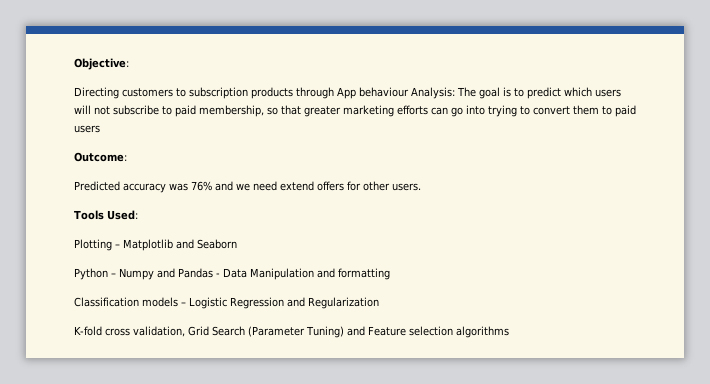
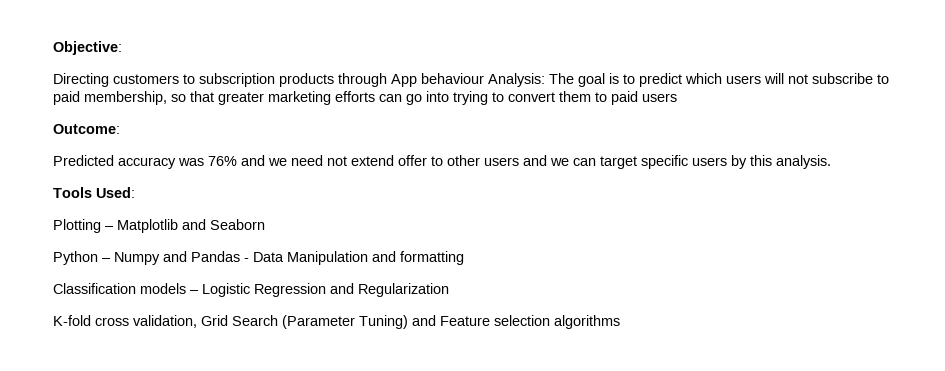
- Predicted accuracy was 76% and we need extend offers for other users.
+ Predicted accuracy was 76% and we need not extend offer to other users and we can target specific users by this analysis.

